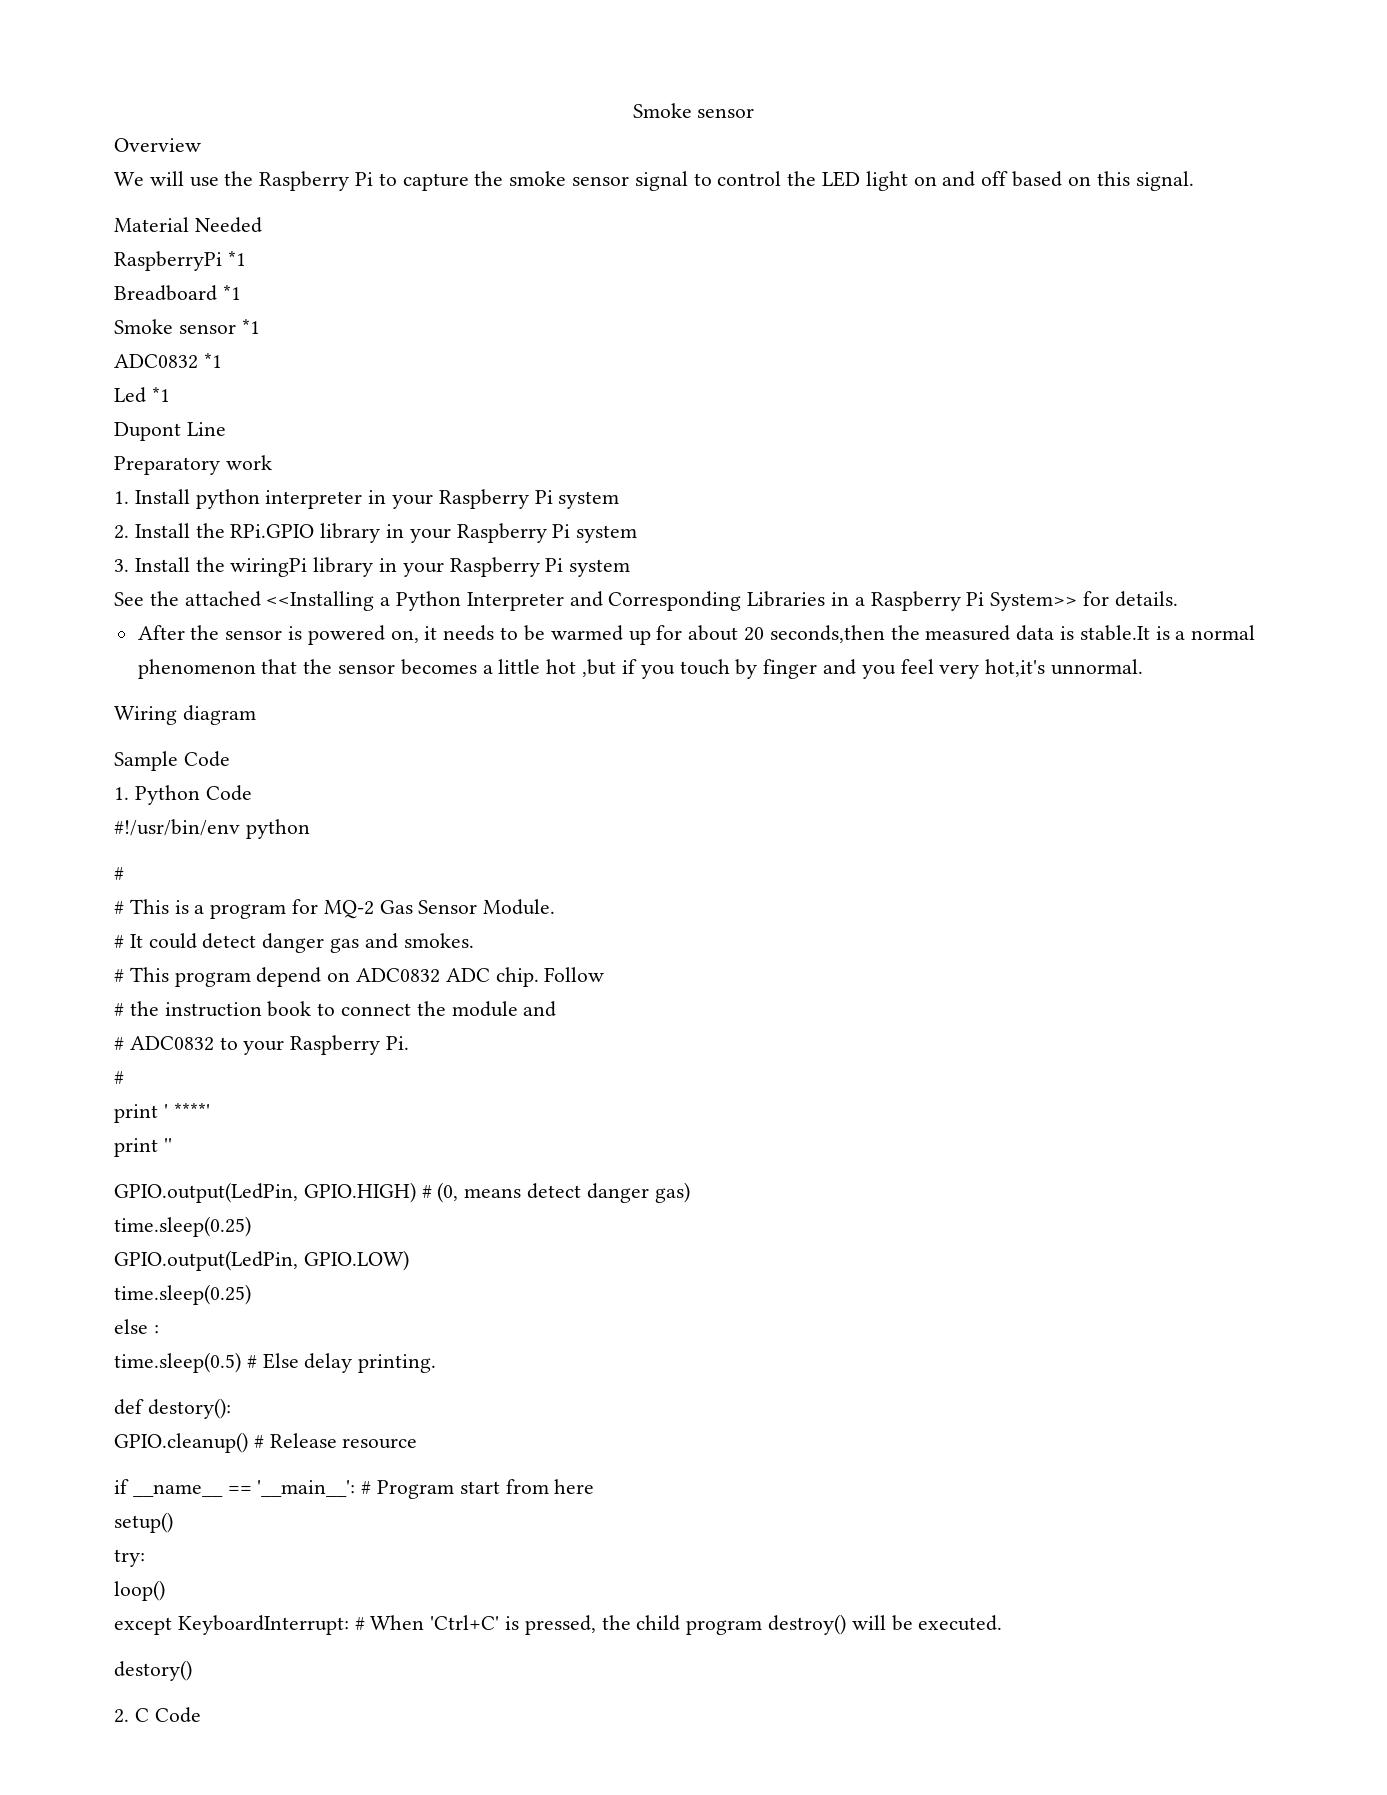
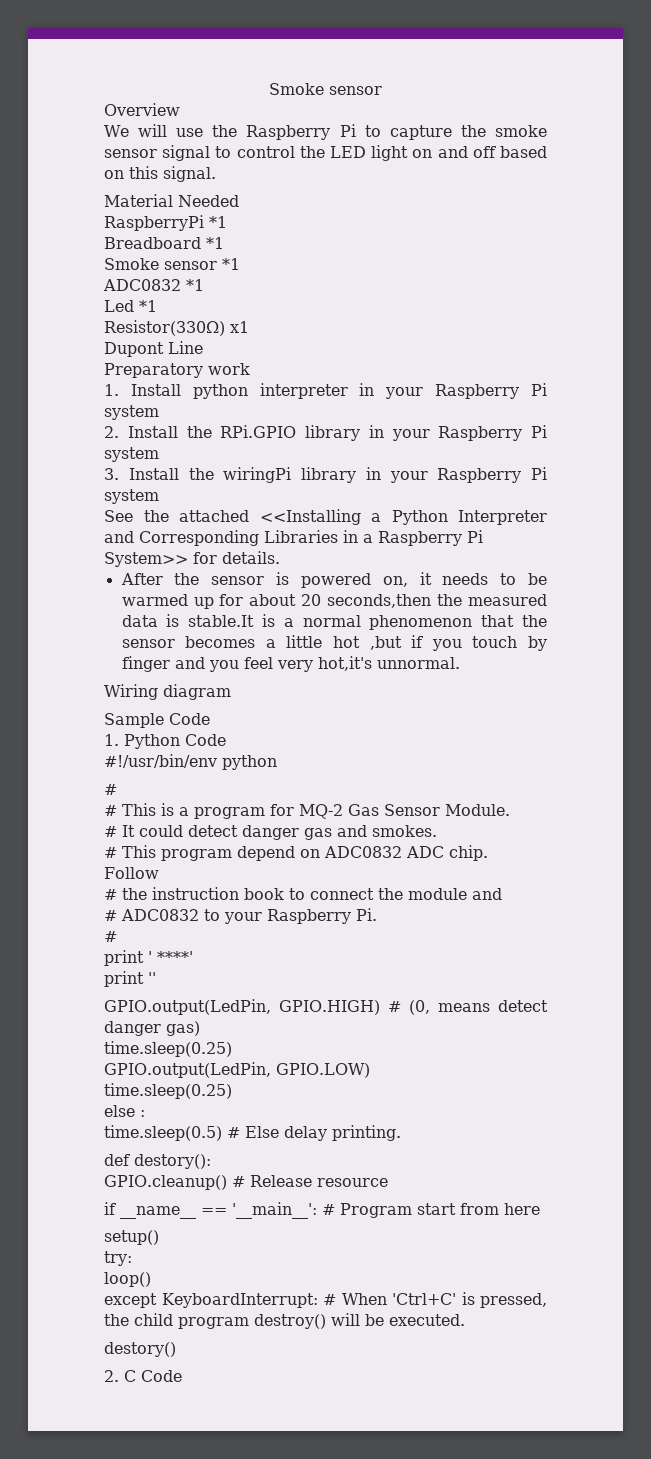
+ Resistor(330Ω) x1

